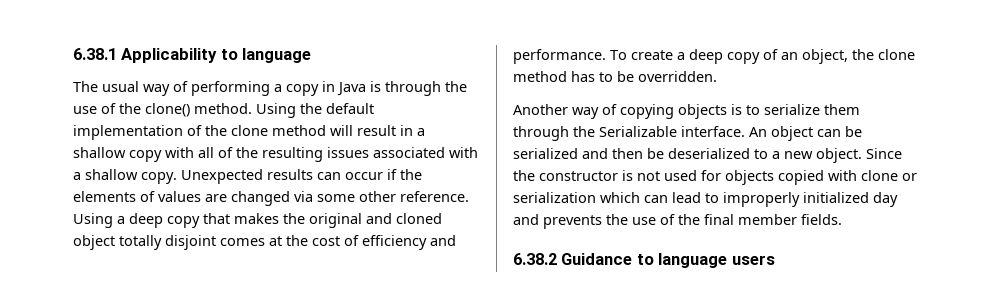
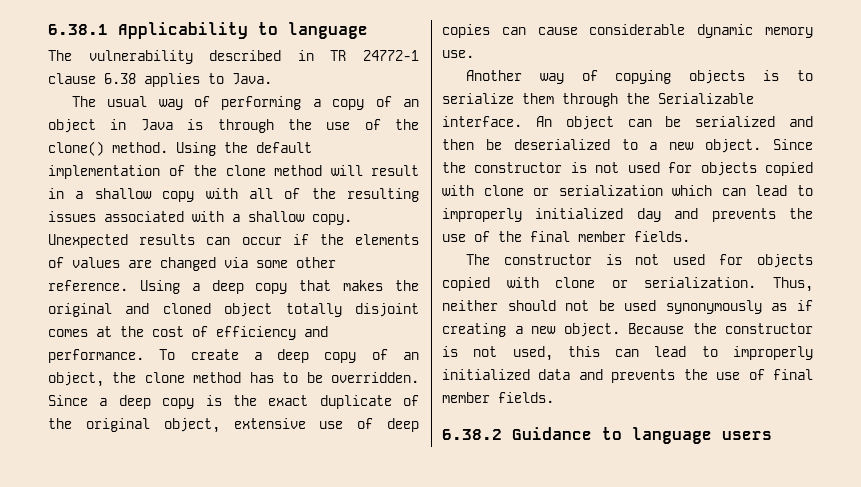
+ The vulnerability described in TR 24772-1 clause 6.38 applies to Java.
- The usual way of performing a copy in Java is through the use of the clone() method.
+ The usual way of performing a copy of an object in Java is through the use of the clone() method.
+ Since a deep copy is the exact duplicate of the original object, extensive use of deep copies can cause considerable dynamic memory use.
+ The constructor is not used for objects copied with clone or serialization. Thus, neither should not be used synonymously as if creating a new object. Because the constructor is not used, this can lead to improperly initialized data and prevents the use of final member fields.

